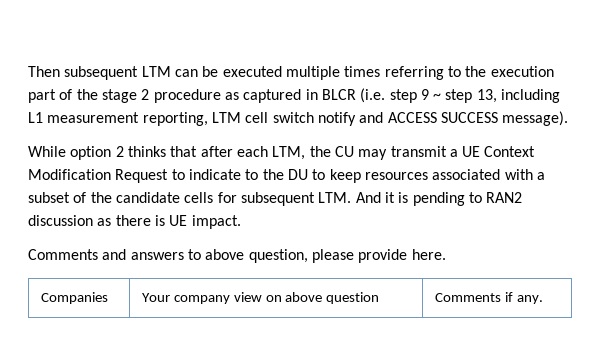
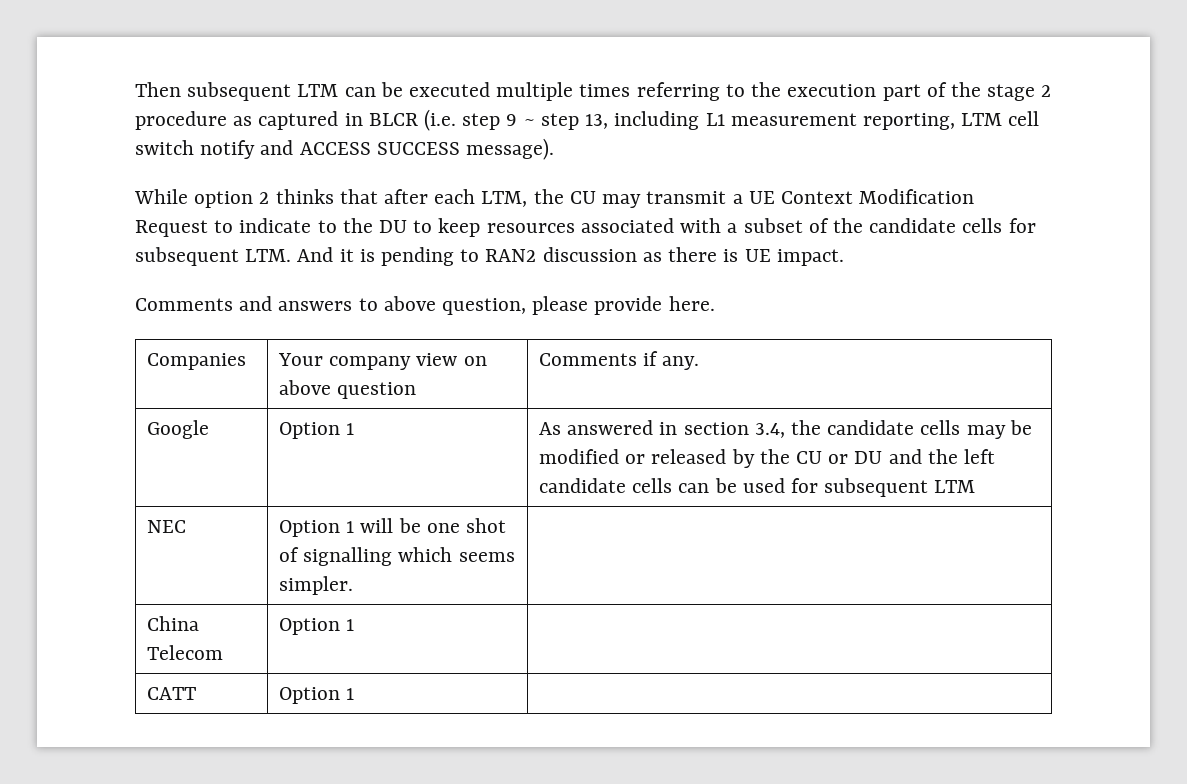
+ Google | Option 1 | As answered in section 3.4, the candidate cells may be modified or released by the CU or DU and the left candidate cells can be used for subsequent LTM
+ NEC | Option 1 will be one shot of signalling which seems simpler. |
+ China Telecom | Option 1 |
+ CATT | Option 1 |

